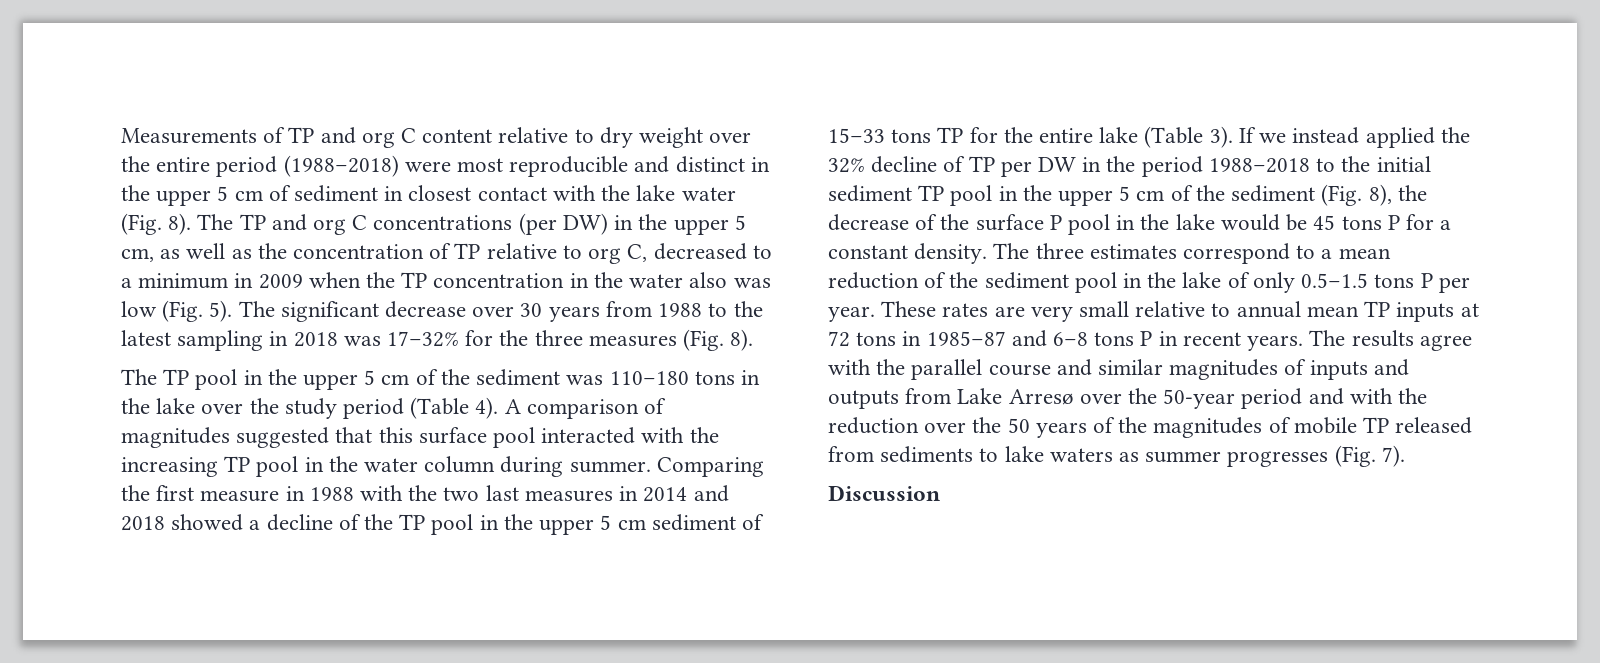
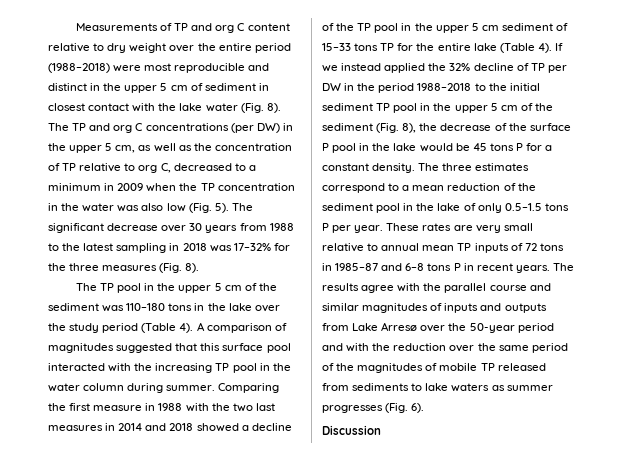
- The TP and org C concentrations (per DW) in the upper 5 cm, as well as the concentration of TP relative to org C, decreased to a minimum in 2009 when the TP concentration in the water also was low (Fig. 5).
+ The TP and org C concentrations (per DW) in the upper 5 cm, as well as the concentration of TP relative to org C, decreased to a minimum in 2009 when the TP concentration in the water was also low (Fig. 5).
- Comparing the first measure in 1988 with the two last measures in 2014 and 2018 showed a decline of the TP pool in the upper 5 cm sediment of 15–33 tons TP for the entire lake (Table 3).
+ Comparing the first measure in 1988 with the two last measures in 2014 and 2018 showed a decline of the TP pool in the upper 5 cm sediment of 15–33 tons TP for the entire lake (Table 4).
- These rates are very small relative to annual mean TP inputs at 72 tons in 1985–87 and 6–8 tons P in recent years.
+ These rates are very small relative to annual mean TP inputs of 72 tons in 1985–87 and 6–8 tons P in recent years.
- The results agree with the parallel course and similar magnitudes of inputs and outputs from Lake Arresø over the 50-year period and with the reduction over the 50 years of the magnitudes of mobile TP released from sediments to lake waters as summer progresses (Fig. 7).
+ The results agree with the parallel course and similar magnitudes of inputs and outputs from Lake Arresø over the 50-year period and with the reduction over the same period of the magnitudes of mobile TP released from sediments to lake waters as summer progresses (Fig. 6).

